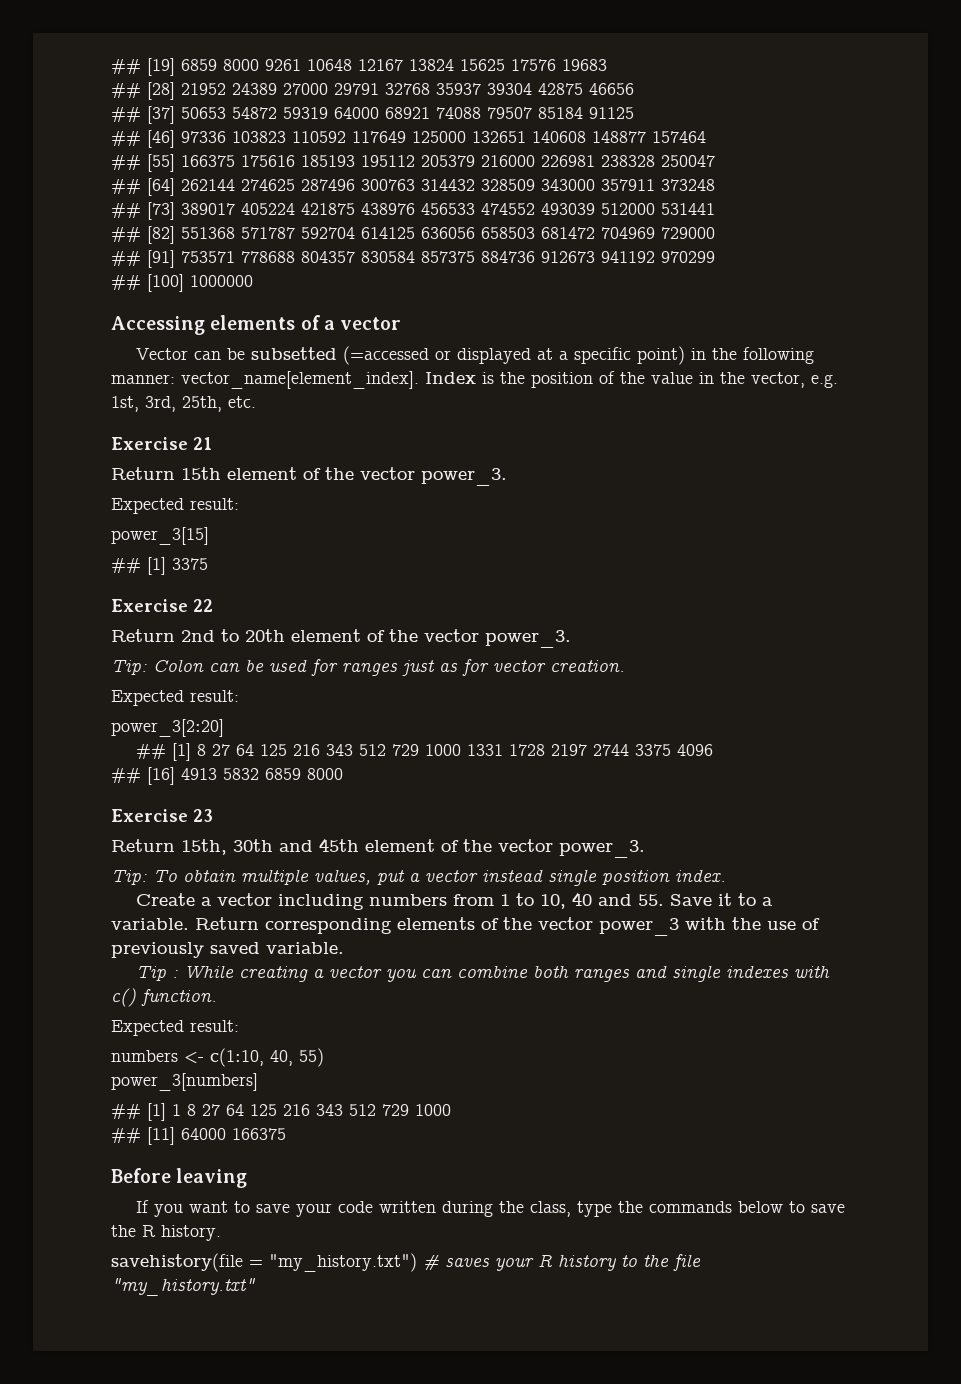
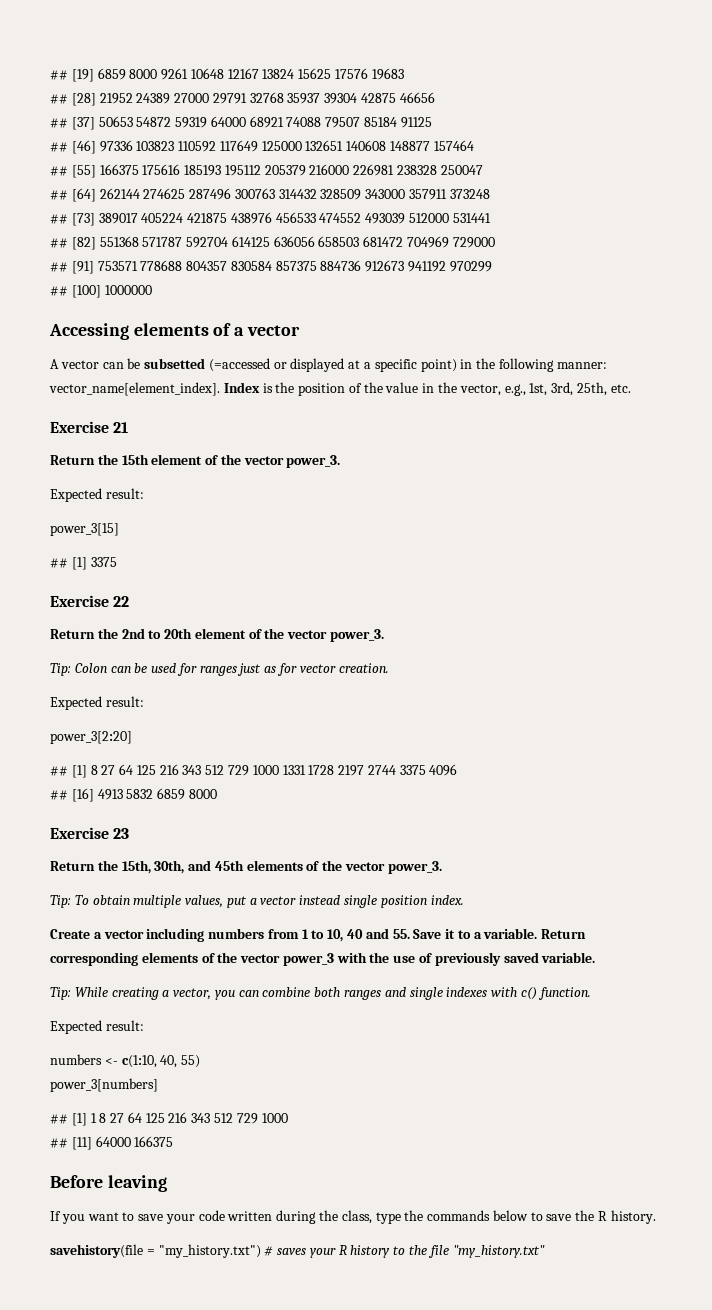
- Vector can be subsetted (=accessed or displayed at a specific point) in the following manner: vector_name[element_index].
+ A vector can be subsetted (=accessed or displayed at a specific point) in the following manner: vector_name[element_index].
- Index is the position of the value in the vector, e.g. 1st, 3rd, 25th, etc.
+ Index is the position of the value in the vector, e.g., 1st, 3rd, 25th, etc.
- Return 15th element of the vector power_3.
+ Return the 15th element of the vector power_3.
- Return 2nd to 20th element of the vector power_3.
+ Return the 2nd to 20th element of the vector power_3.
- Return 15th, 30th and 45th element of the vector power_3.
+ Return the 15th, 30th, and 45th elements of the vector power_3.
- Tip : While creating a vector you can combine both ranges and single indexes with c() function.
+ Tip: While creating a vector, you can combine both ranges and single indexes with c() function.

